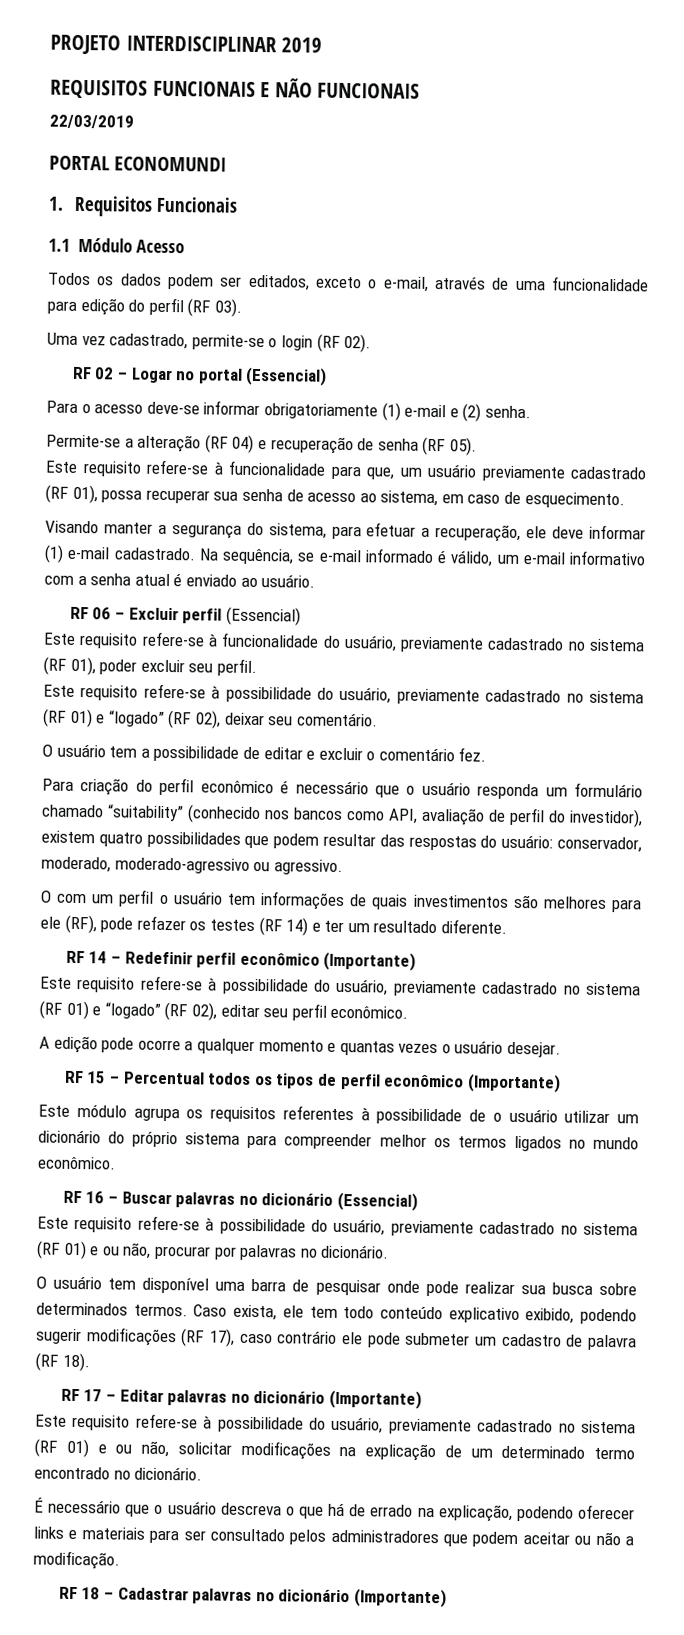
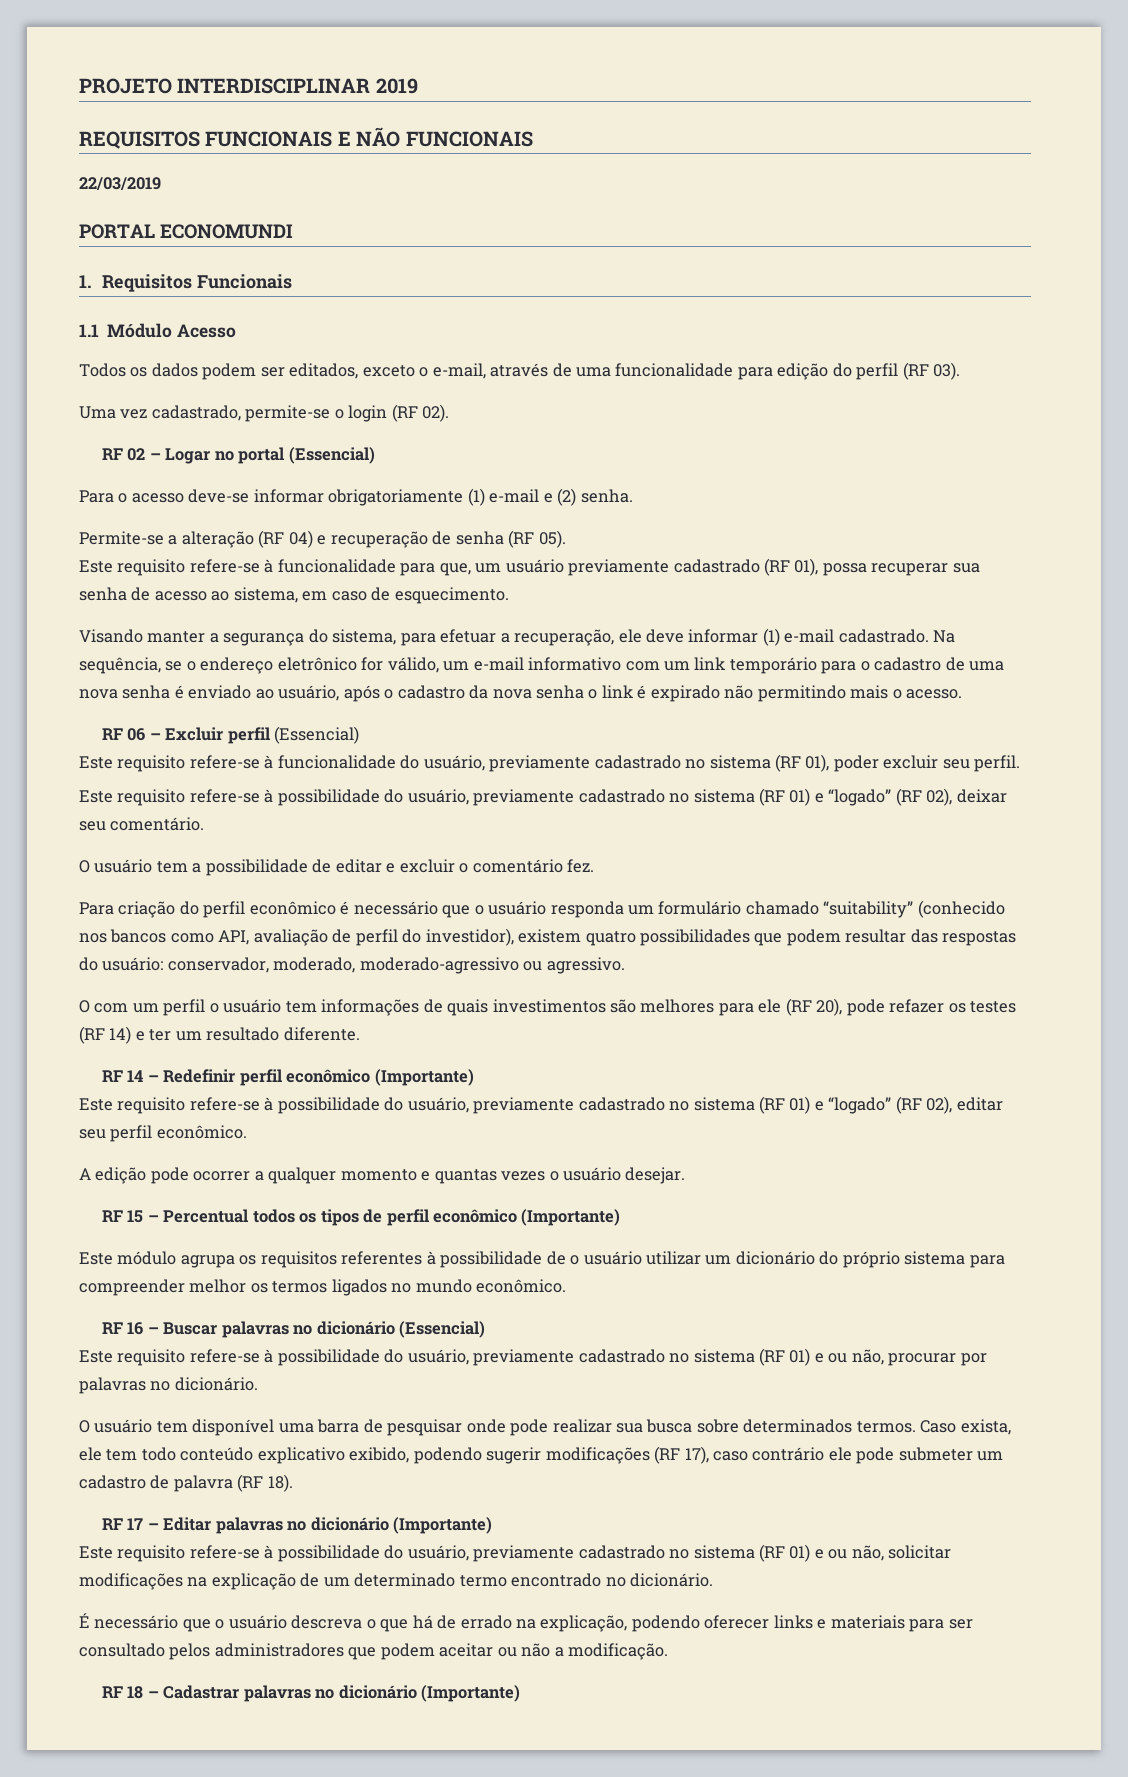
- Na sequência, se e-mail informado é válido, um e-mail informativo com a senha atual é enviado ao usuário.
+ Na sequência, se o endereço eletrônico for válido, um e-mail informativo com um link temporário para o cadastro de uma nova senha é enviado ao usuário, após o cadastro da nova senha o link é expirado não permitindo mais o acesso.
- O com um perfil o usuário tem informações de quais investimentos são melhores para ele (RF), pode refazer os testes (RF 14) e ter um resultado diferente.
+ O com um perfil o usuário tem informações de quais investimentos são melhores para ele (RF 20), pode refazer os testes (RF 14) e ter um resultado diferente.
- A edição pode ocorre a qualquer momento e quantas vezes o usuário desejar.
+ A edição pode ocorrer a qualquer momento e quantas vezes o usuário desejar.

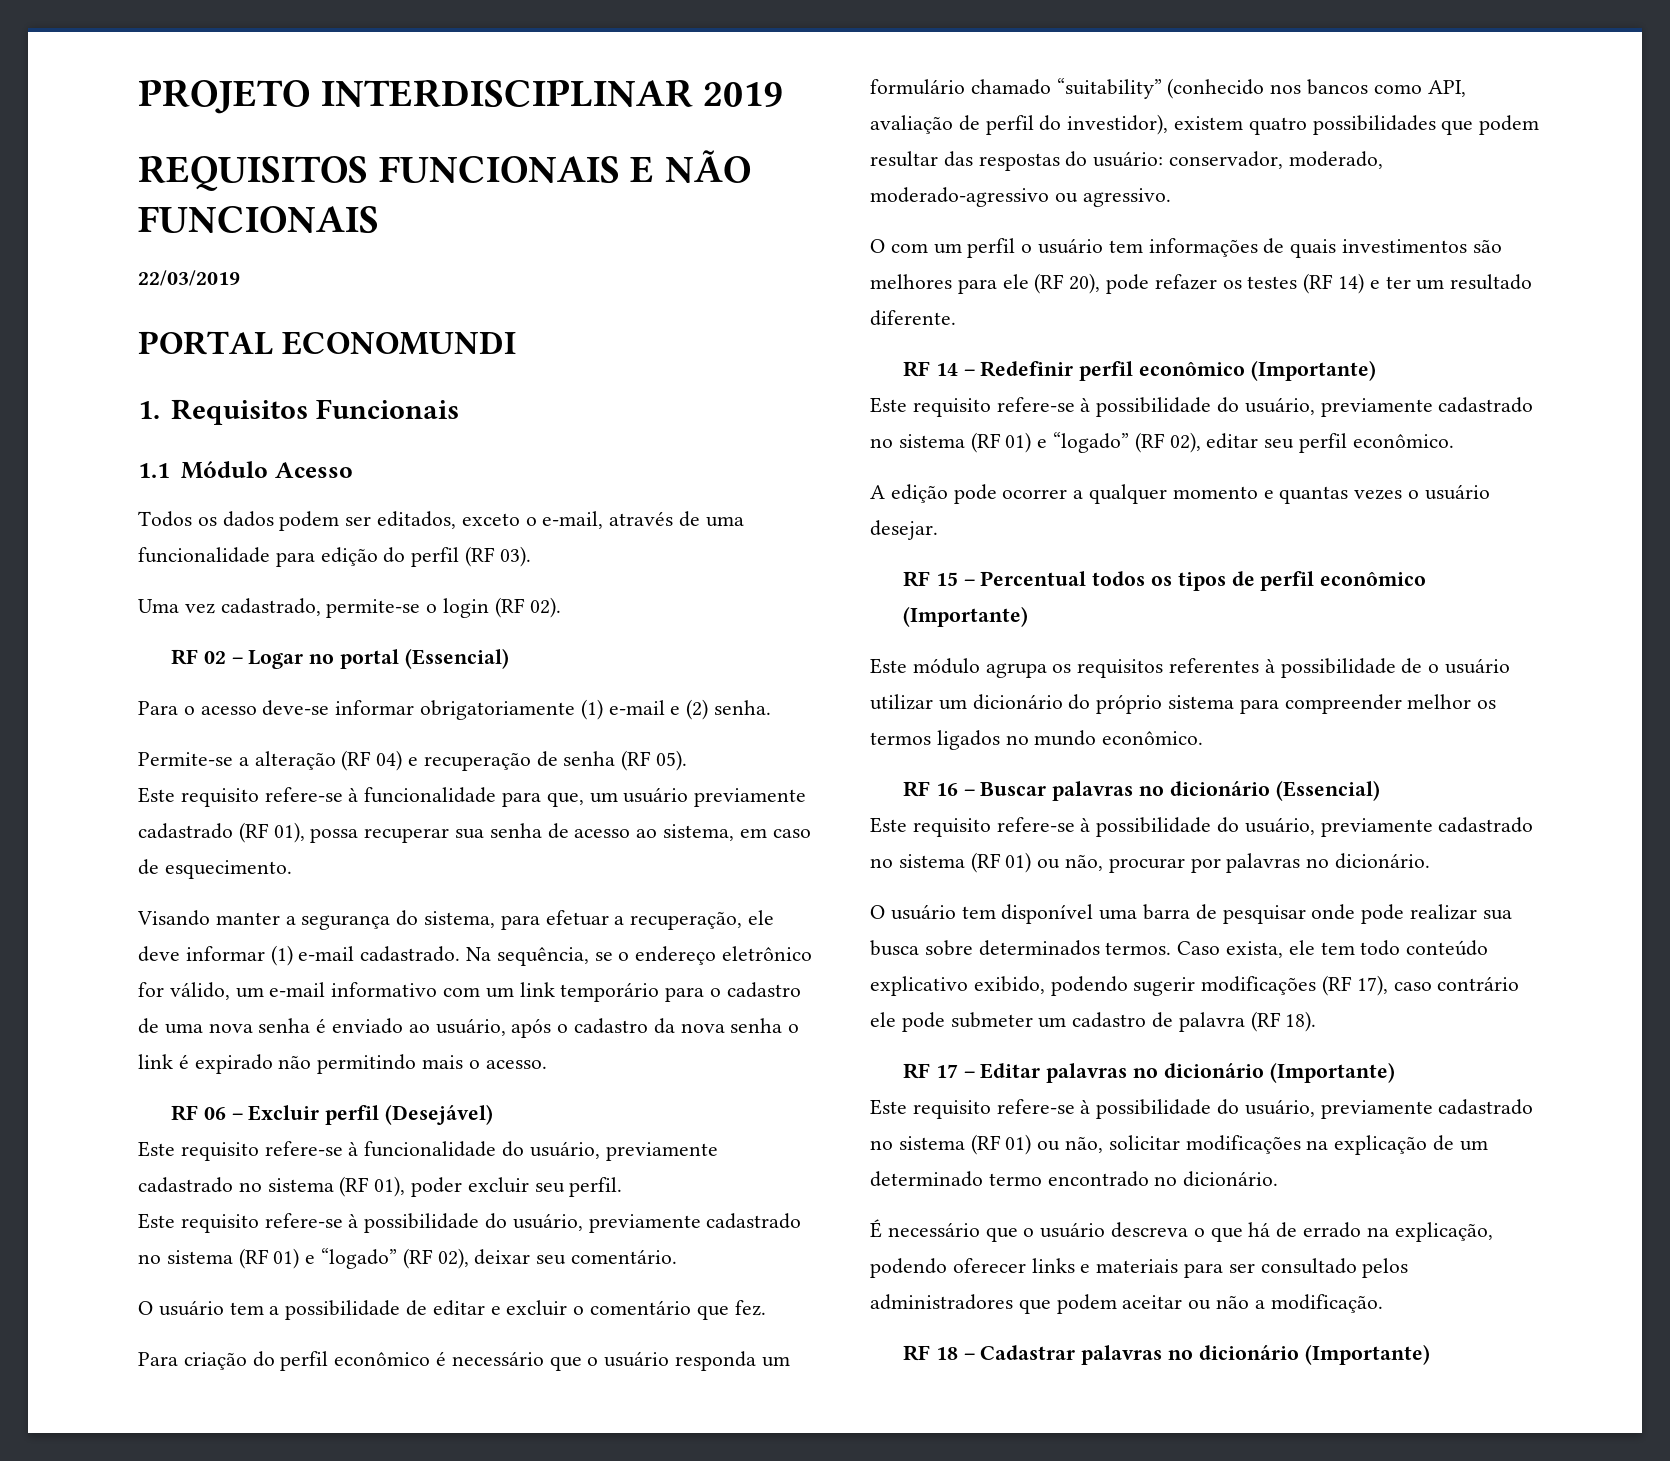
- RF 06 – Excluir perfil (Essencial)
+ RF 06 – Excluir perfil (Desejável)
- O usuário tem a possibilidade de editar e excluir o comentário fez.
+ O usuário tem a possibilidade de editar e excluir o comentário que fez.
- Este requisito refere-se à possibilidade do usuário, previamente cadastrado no sistema (RF 01) e ou não, procurar por palavras no dicionário.
+ Este requisito refere-se à possibilidade do usuário, previamente cadastrado no sistema (RF 01) ou não, procurar por palavras no dicionário.
- Este requisito refere-se à possibilidade do usuário, previamente cadastrado no sistema (RF 01) e ou não, solicitar modificações na explicação de um determinado termo encontrado no dicionário.
+ Este requisito refere-se à possibilidade do usuário, previamente cadastrado no sistema (RF 01) ou não, solicitar modificações na explicação de um determinado termo encontrado no dicionário.

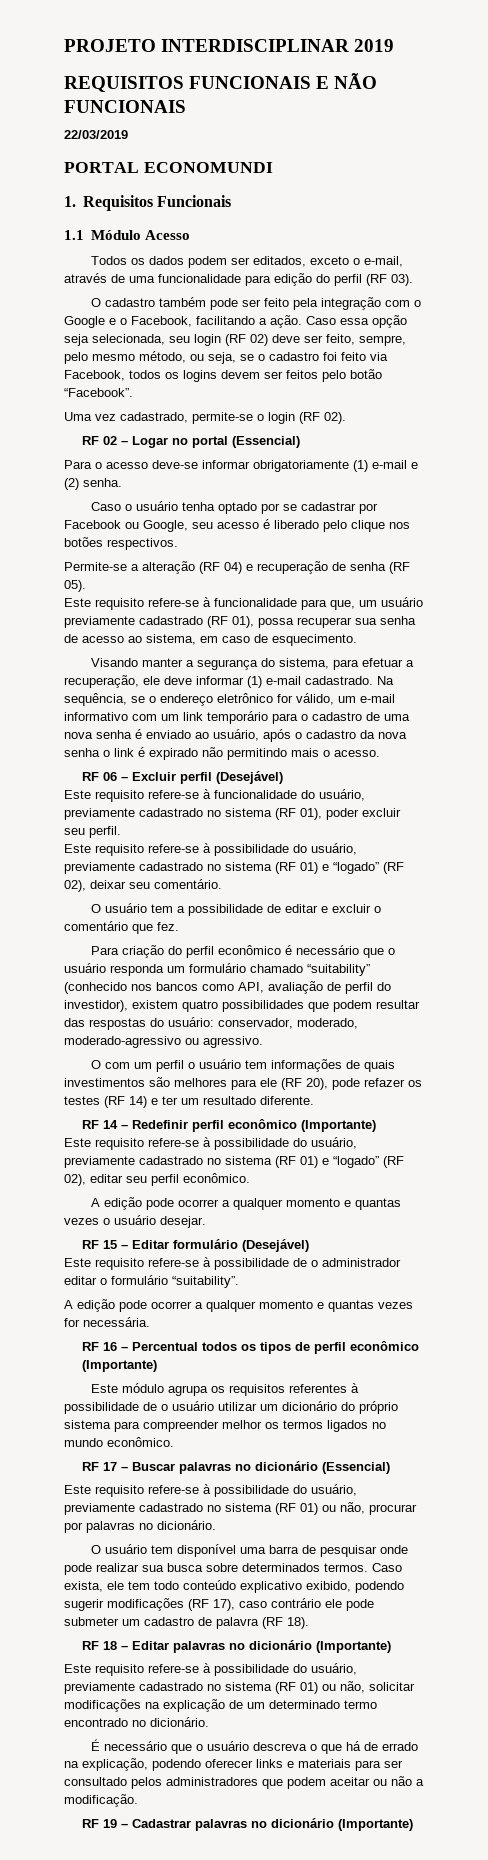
+ O cadastro também pode ser feito pela integração com o Google e o Facebook, facilitando a ação. Caso essa opção seja selecionada, seu login (RF 02) deve ser feito, sempre, pelo mesmo método, ou seja, se o cadastro foi feito via Facebook, todos os logins devem ser feitos pelo botão “Facebook”.
+ Caso o usuário tenha optado por se cadastrar por Facebook ou Google, seu acesso é liberado pelo clique nos botões respectivos.
- RF 15 – Percentual todos os tipos de perfil econômico (Importante)
+ RF 15 – Editar formulário (Desejável)
+ Este requisito refere-se à possibilidade de o administrador editar o formulário “suitability”.
+ A edição pode ocorrer a qualquer momento e quantas vezes for necessária.
+ RF 16 – Percentual todos os tipos de perfil econômico (Importante)
- RF 16 – Buscar palavras no dicionário (Essencial)
+ RF 17 – Buscar palavras no dicionário (Essencial)
- RF 17 – Editar palavras no dicionário (Importante)
+ RF 18 – Editar palavras no dicionário (Importante)
- RF 18 – Cadastrar palavras no dicionário (Importante)
+ RF 19 – Cadastrar palavras no dicionário (Importante)

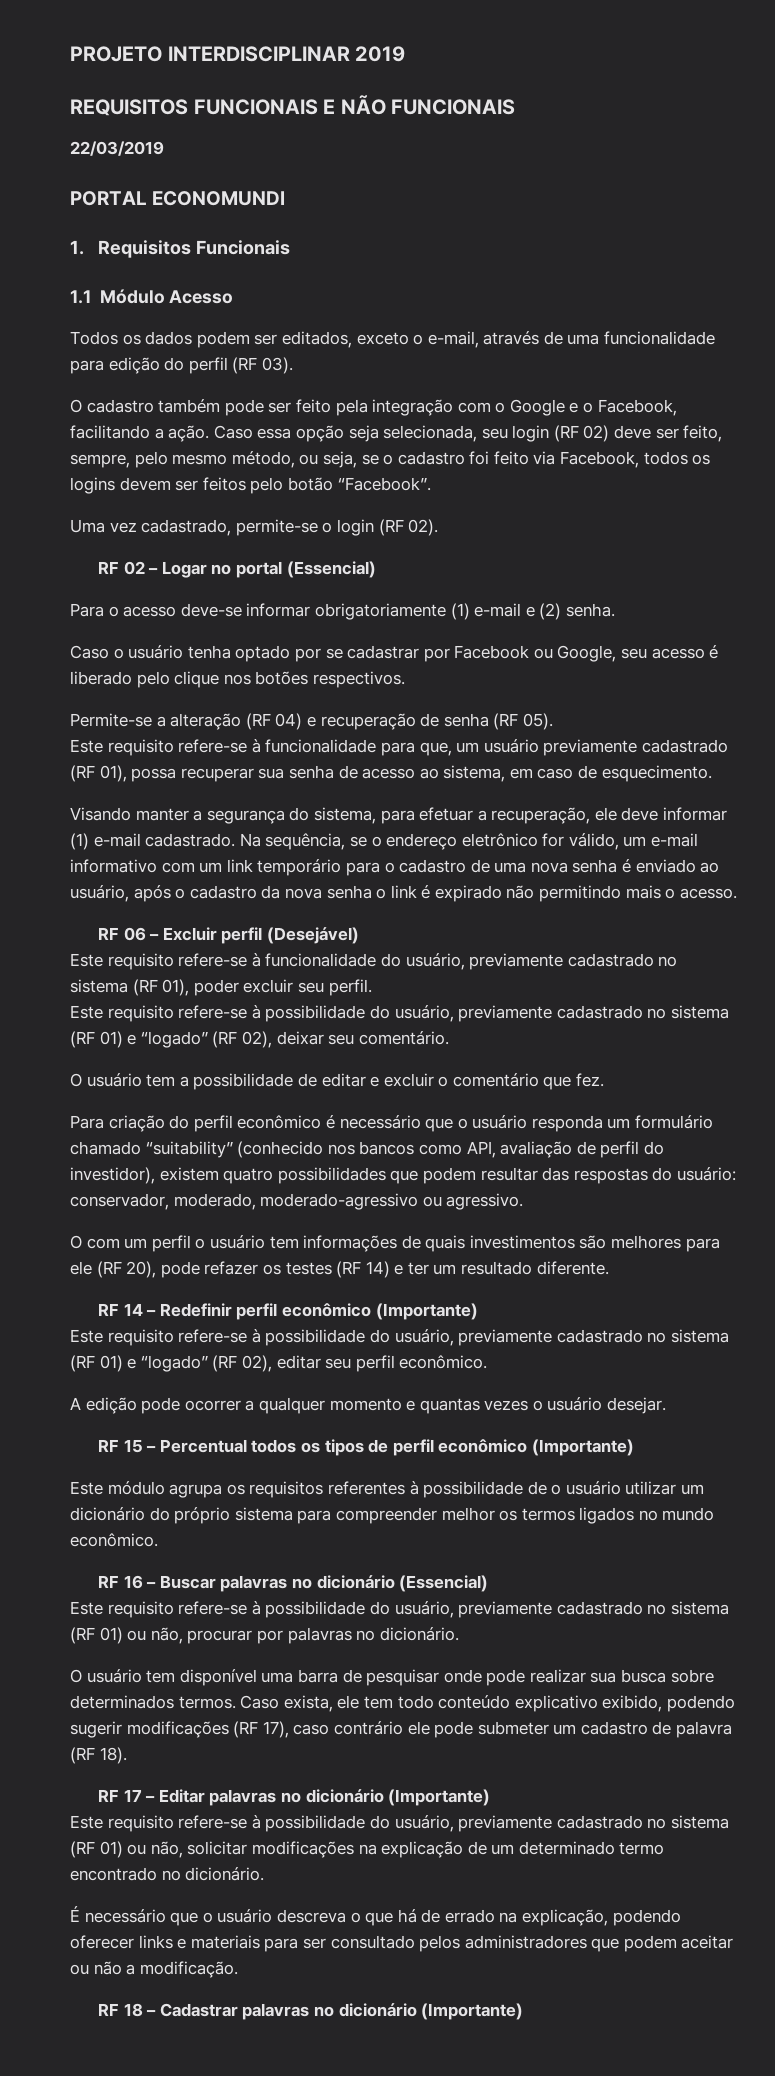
- RF 15 – Editar formulário (Desejável)
- Este requisito refere-se à possibilidade de o administrador editar o formulário “suitability”.
- A edição pode ocorrer a qualquer momento e quantas vezes for necessária.
- RF 16 – Percentual todos os tipos de perfil econômico (Importante)
+ RF 15 – Percentual todos os tipos de perfil econômico (Importante)
- RF 17 – Buscar palavras no dicionário (Essencial)
+ RF 16 – Buscar palavras no dicionário (Essencial)
- RF 18 – Editar palavras no dicionário (Importante)
+ RF 17 – Editar palavras no dicionário (Importante)
- RF 19 – Cadastrar palavras no dicionário (Importante)
+ RF 18 – Cadastrar palavras no dicionário (Importante)

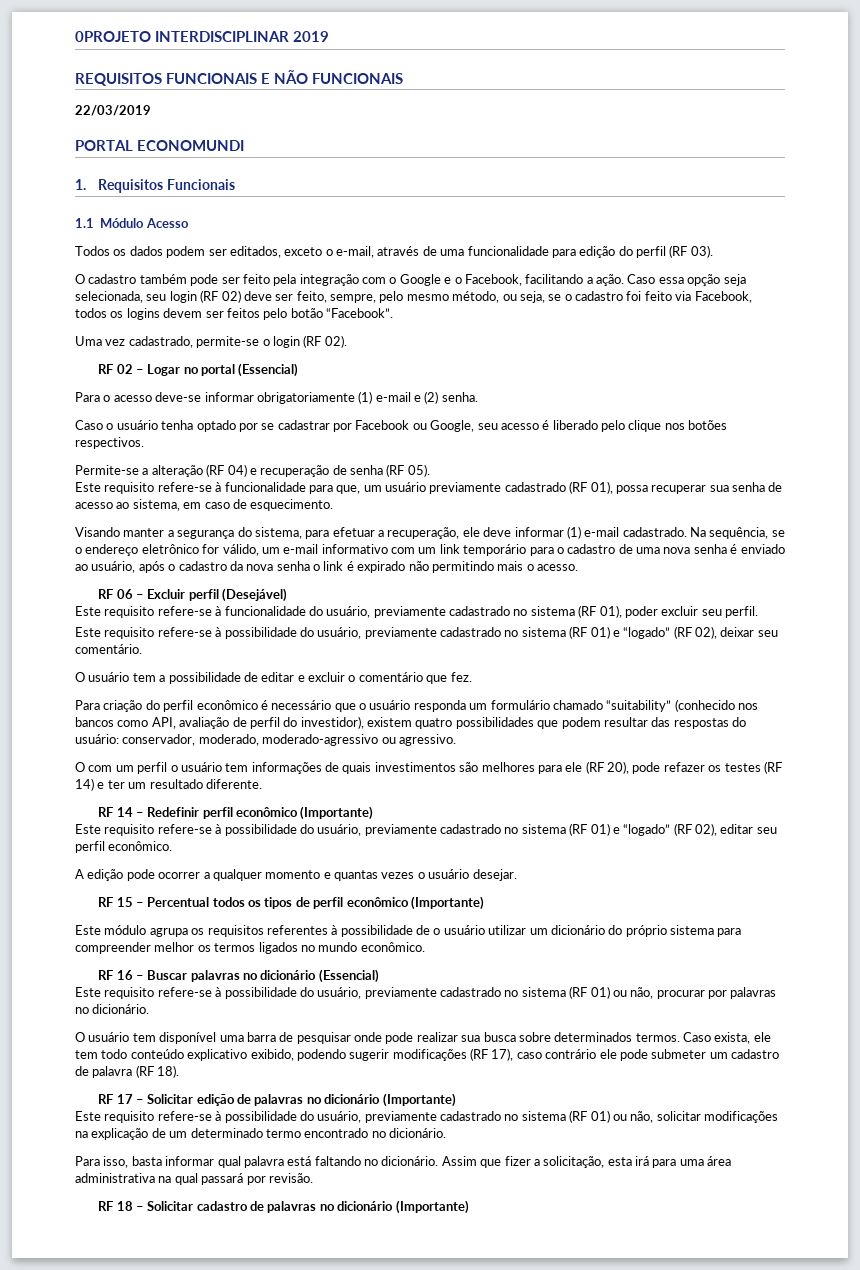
- PROJETO INTERDISCIPLINAR 2019
+ 0PROJETO INTERDISCIPLINAR 2019
- RF 17 – Editar palavras no dicionário (Importante)
+ RF 17 – Solicitar edição de palavras no dicionário (Importante)
- É necessário que o usuário descreva o que há de errado na explicação, podendo oferecer links e materiais para ser consultado pelos administradores que podem aceitar ou não a modificação.
+ Para isso, basta informar qual palavra está faltando no dicionário. Assim que fizer a solicitação, esta irá para uma área administrativa na qual passará por revisão.
- RF 18 – Cadastrar palavras no dicionário (Importante)
+ RF 18 – Solicitar cadastro de palavras no dicionário (Importante)

